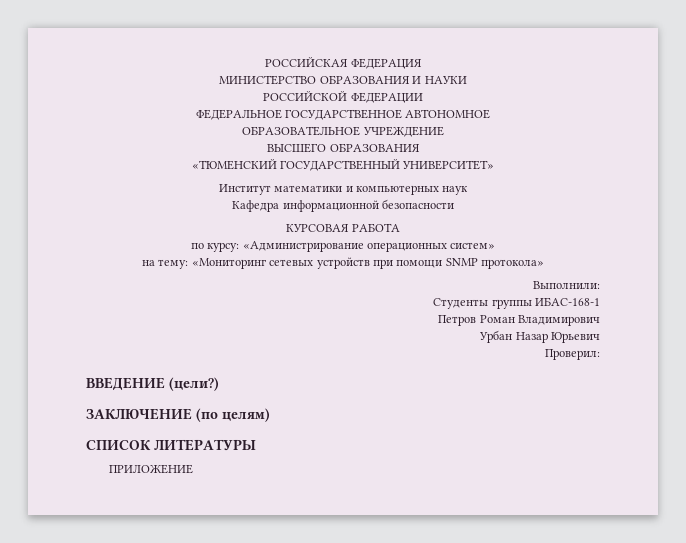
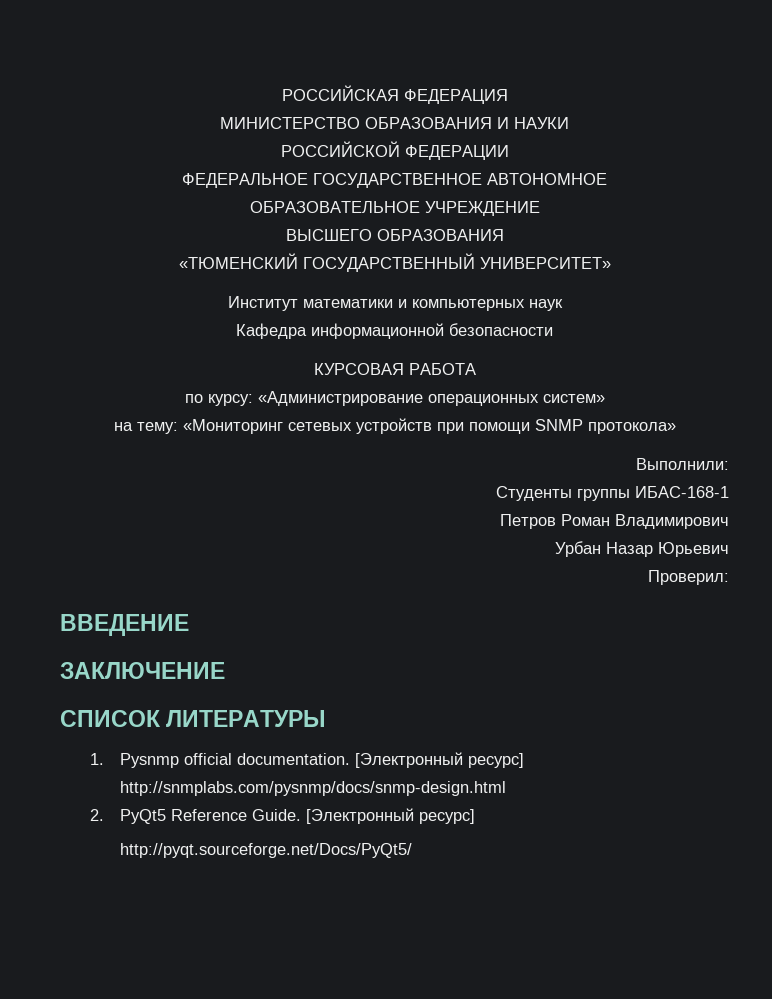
- ВВЕДЕНИЕ (цели?)
+ ВВЕДЕНИЕ
- ЗАКЛЮЧЕНИЕ (по целям)
+ ЗАКЛЮЧЕНИЕ
- ПРИЛОЖЕНИЕ
+ 1. Pysnmp official documentation. [Электронный ресурс] http://snmplabs.com/pysnmp/docs/snmp-design.html
+ 2. PyQt5 Reference Guide. [Электронный ресурс]
+ http://pyqt.sourceforge.net/Docs/PyQt5/

